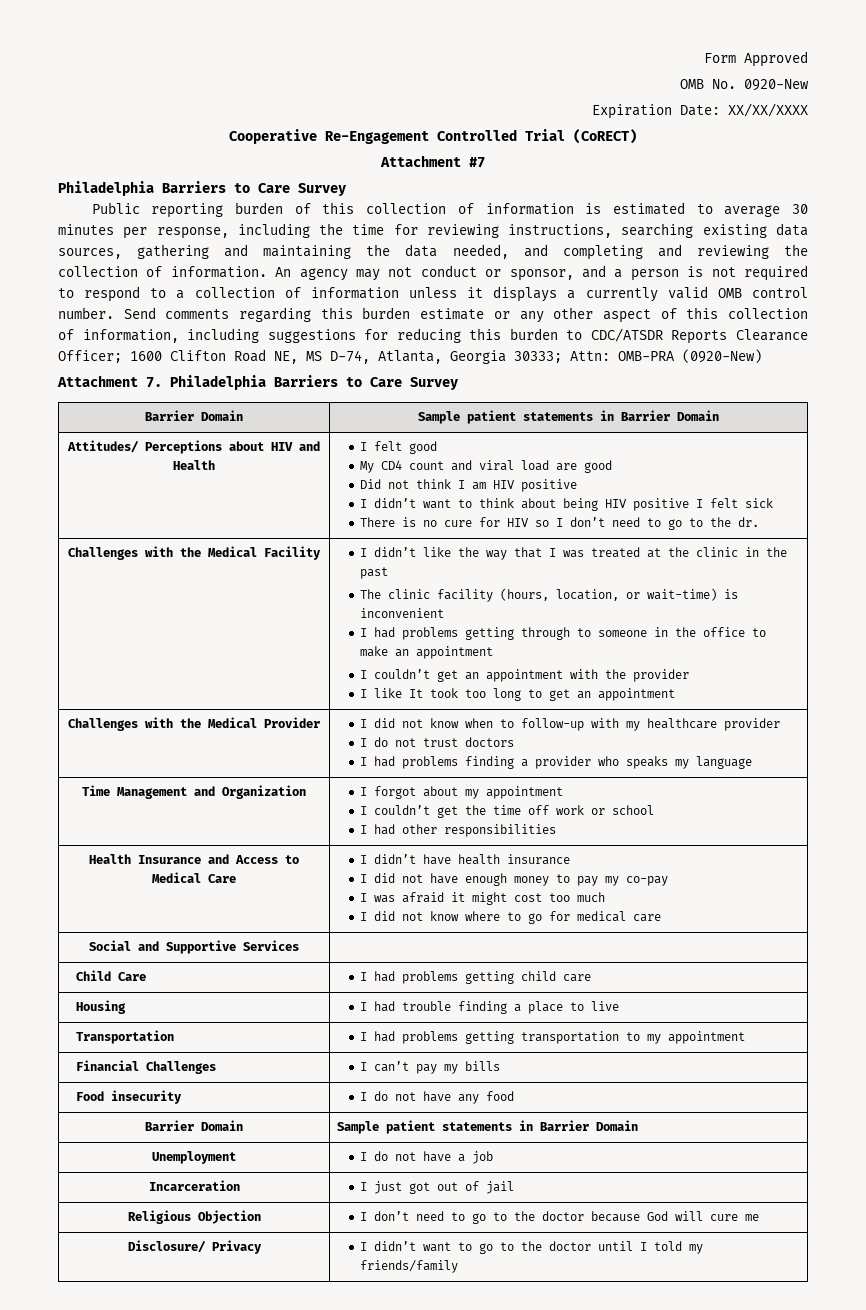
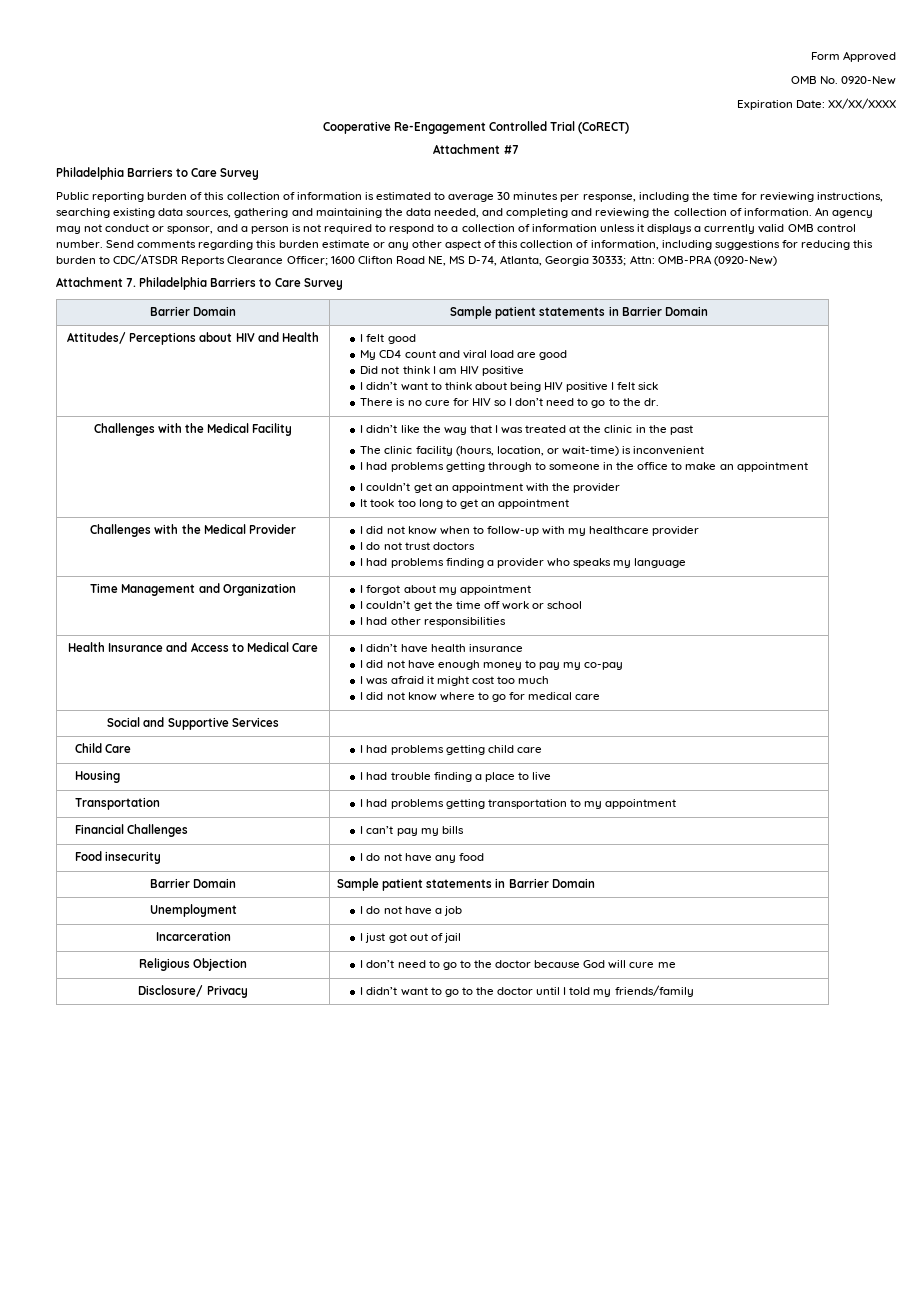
- I like It took too long to get an appointment
+ It took too long to get an appointment

